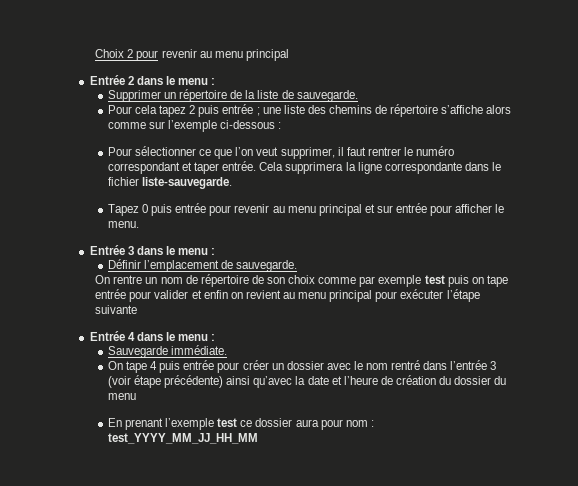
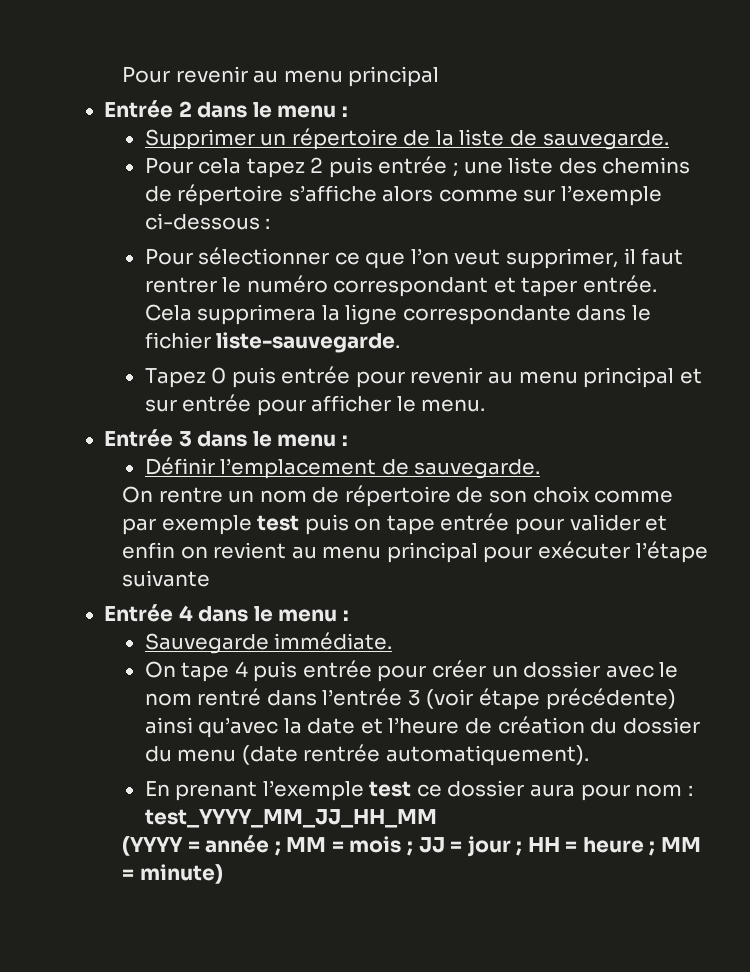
- Choix 2 pour revenir au menu principal
+ Pour revenir au menu principal
- On tape 4 puis entrée pour créer un dossier avec le nom rentré dans l’entrée 3 (voir étape précédente) ainsi qu’avec la date et l’heure de création du dossier du menu
+ On tape 4 puis entrée pour créer un dossier avec le nom rentré dans l’entrée 3 (voir étape précédente) ainsi qu’avec la date et l’heure de création du dossier du menu (date rentrée automatiquement).
+ (YYYY = année ; MM = mois ; JJ = jour ; HH = heure ; MM = minute)

